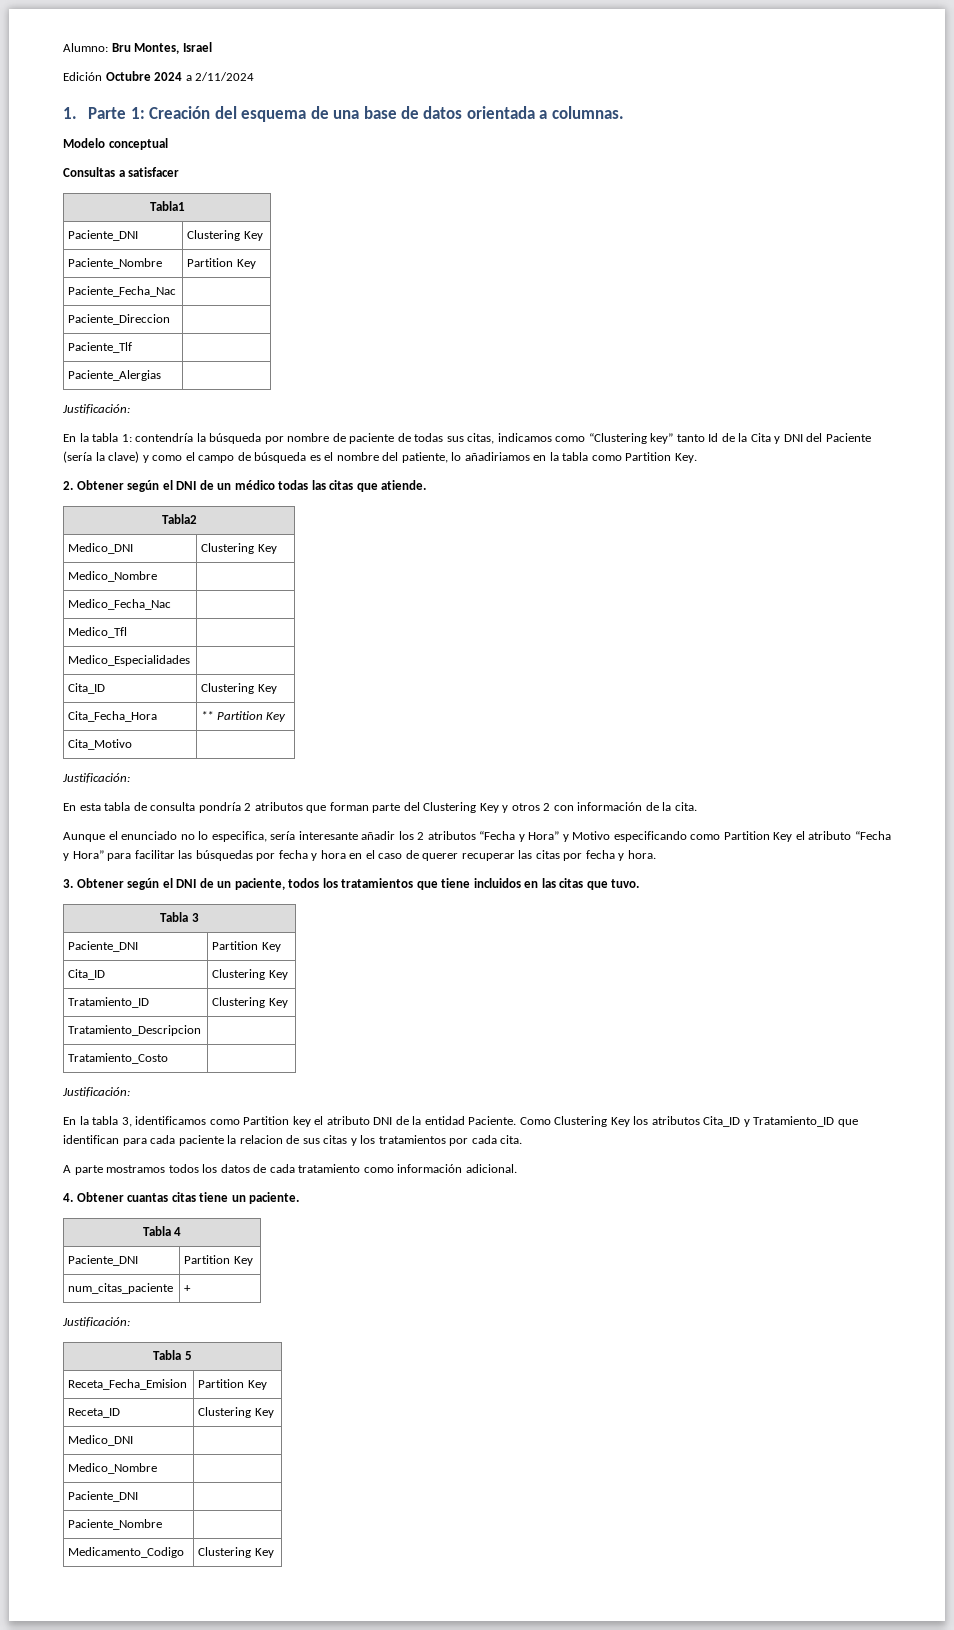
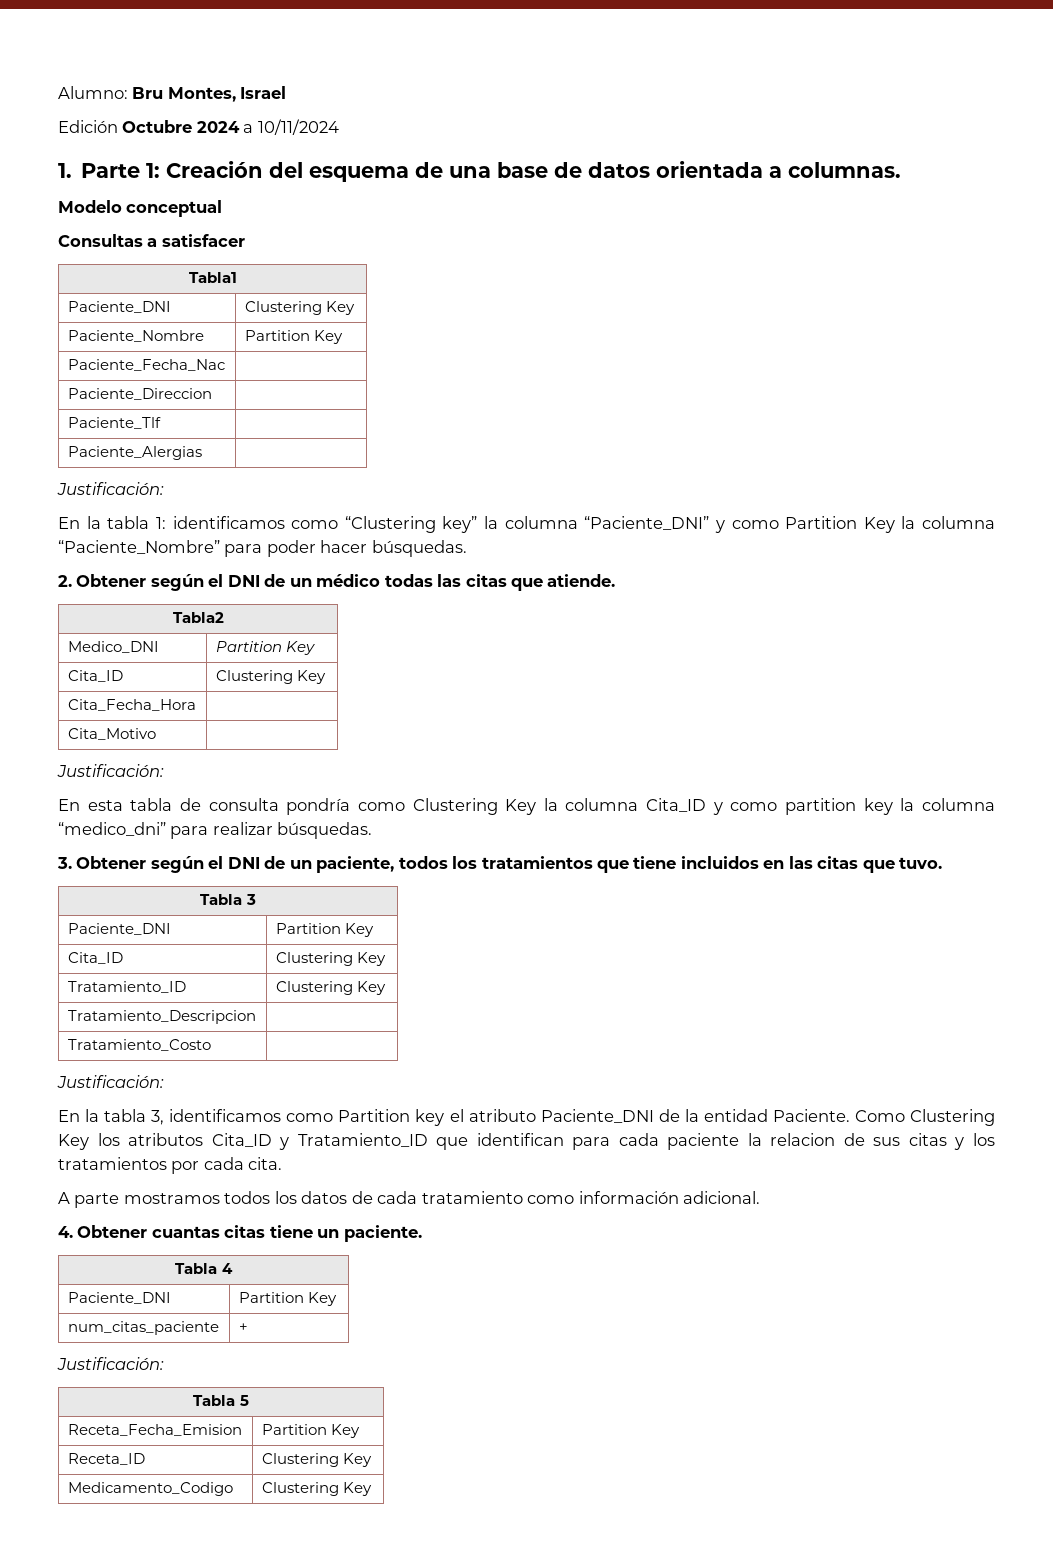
- Edición Octubre 2024 a 2/11/2024
+ Edición Octubre 2024 a 10/11/2024
- En la tabla 1: contendría la búsqueda por nombre de paciente de todas sus citas, indicamos como “Clustering key” tanto Id de la Cita y DNI del Paciente (sería la clave) y como el campo de búsqueda es el nombre del patiente, lo añadiriamos en la tabla como Partition Key.
+ En la tabla 1: identificamos como “Clustering key” la columna “Paciente_DNI” y como Partition Key la columna “Paciente_Nombre” para poder hacer búsquedas.
- Medico_DNI | Clustering Key
- Medico_Nombre |
- Medico_Fecha_Nac |
- Medico_Tfl |
- Medico_Especialidades |
+ Medico_DNI | Partition Key
- Cita_Fecha_Hora | ** Partition Key
+ Cita_Fecha_Hora |
- En esta tabla de consulta pondría 2 atributos que forman parte del Clustering Key y otros 2 con información de la cita.
- Aunque el enunciado no lo especifica, sería interesante añadir los 2 atributos “Fecha y Hora” y Motivo especificando como Partition Key el atributo “Fecha y Hora” para facilitar las búsquedas por fecha y hora en el caso de querer recuperar las citas por fecha y hora.
+ En esta tabla de consulta pondría como Clustering Key la columna Cita_ID y como partition key la columna “medico_dni” para realizar búsquedas.
- En la tabla 3, identificamos como Partition key el atributo DNI de la entidad Paciente.
+ En la tabla 3, identificamos como Partition key el atributo Paciente_DNI de la entidad Paciente.
  Receta_ID | Clustering Key
- Medico_DNI |
- Medico_Nombre |
- Paciente_DNI |
- Paciente_Nombre |

